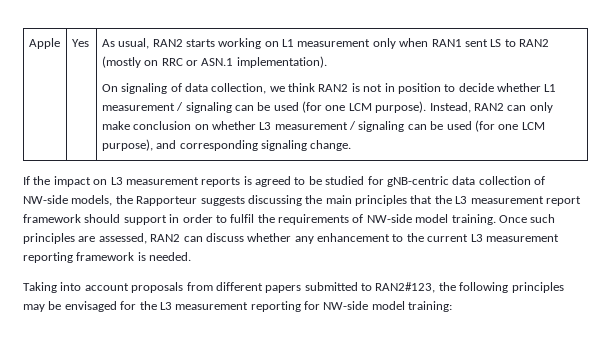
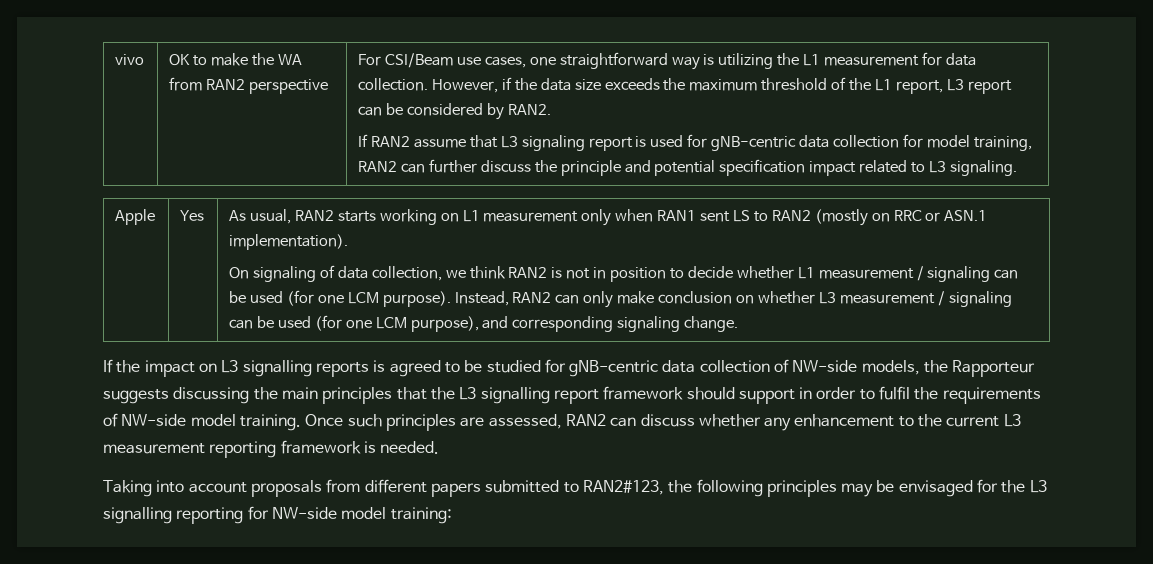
+ vivo | OK to make the WA from RAN2 perspective | For CSI/Beam use cases, one straightforward way is utilizing the L1 measurement for data collection. However, if the data size exceeds the maximum threshold of the L1 report, L3 report can be considered by RAN2.
+ If RAN2 assume that L3 signaling report is used for gNB-centric data collection for model training, RAN2 can further discuss the principle and potential specification impact related to L3 signaling.
- If the impact on L3 measurement reports is agreed to be studied for gNB-centric data collection of NW-side models, the Rapporteur suggests discussing the main principles that the L3 measurement report framework should support in order to fulfil the requirements of NW-side model training.
+ If the impact on L3 signalling reports is agreed to be studied for gNB-centric data collection of NW-side models, the Rapporteur suggests discussing the main principles that the L3 signalling report framework should support in order to fulfil the requirements of NW-side model training.
- Taking into account proposals from different papers submitted to RAN2#123, the following principles may be envisaged for the L3 measurement reporting for NW-side model training:
+ Taking into account proposals from different papers submitted to RAN2#123, the following principles may be envisaged for the L3 signalling reporting for NW-side model training:

